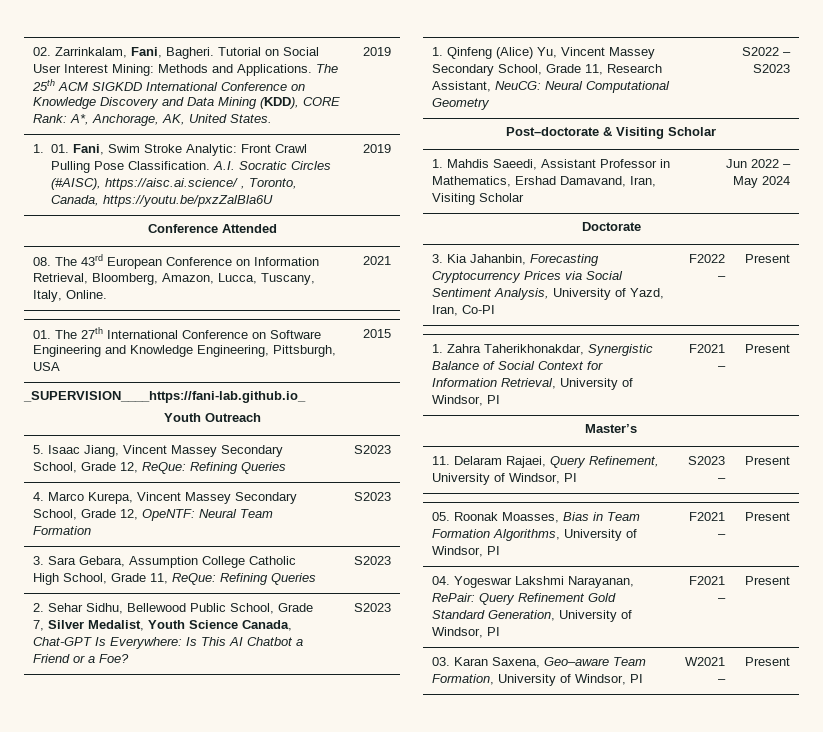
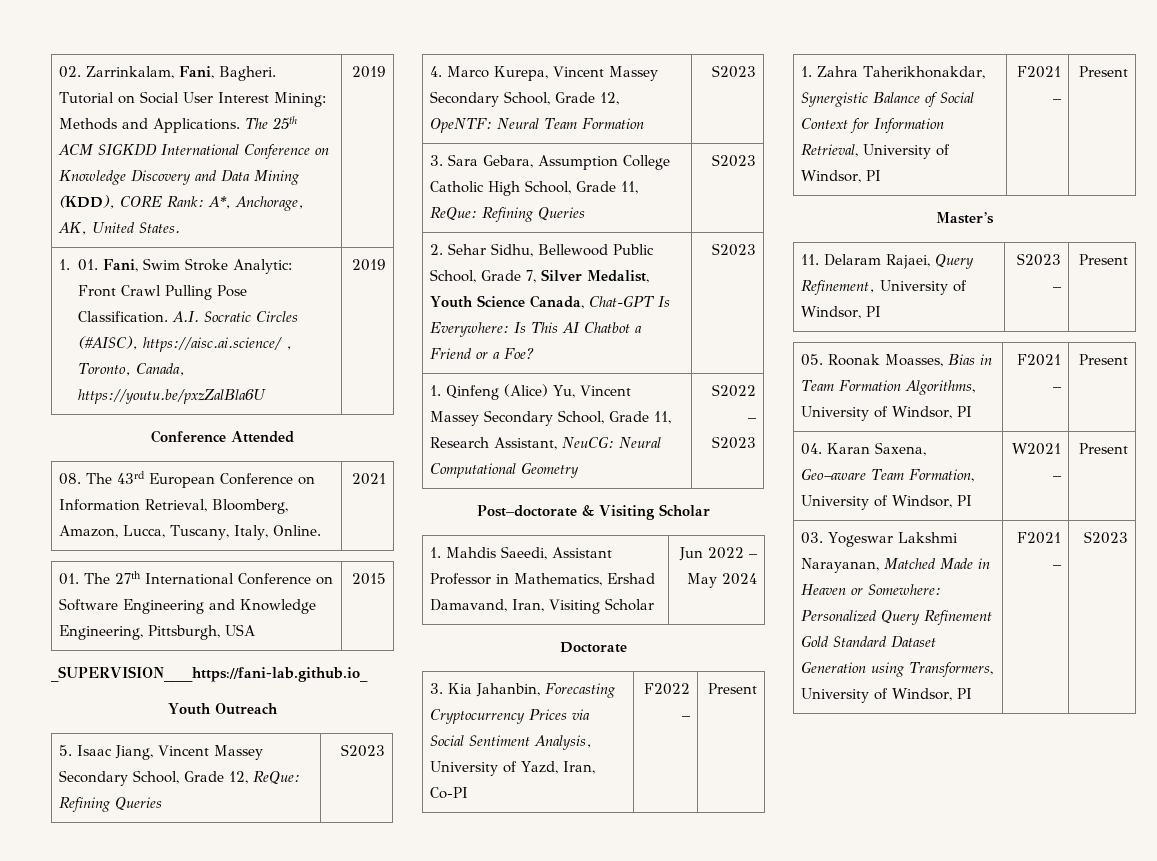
- 04. Yogeswar Lakshmi Narayanan, RePair: Query Refinement Gold Standard Generation, University of Windsor, PI | F2021 – | Present
- 03. Karan Saxena, Geo–aware Team Formation, University of Windsor, PI | W2021 – | Present
+ 04. Karan Saxena, Geo–aware Team Formation, University of Windsor, PI | W2021 – | Present
+ 03. Yogeswar Lakshmi Narayanan, Matched Made in Heaven or Somewhere: Personalized Query Refinement Gold Standard Dataset Generation using Transformers, University of Windsor, PI | F2021 – | S2023

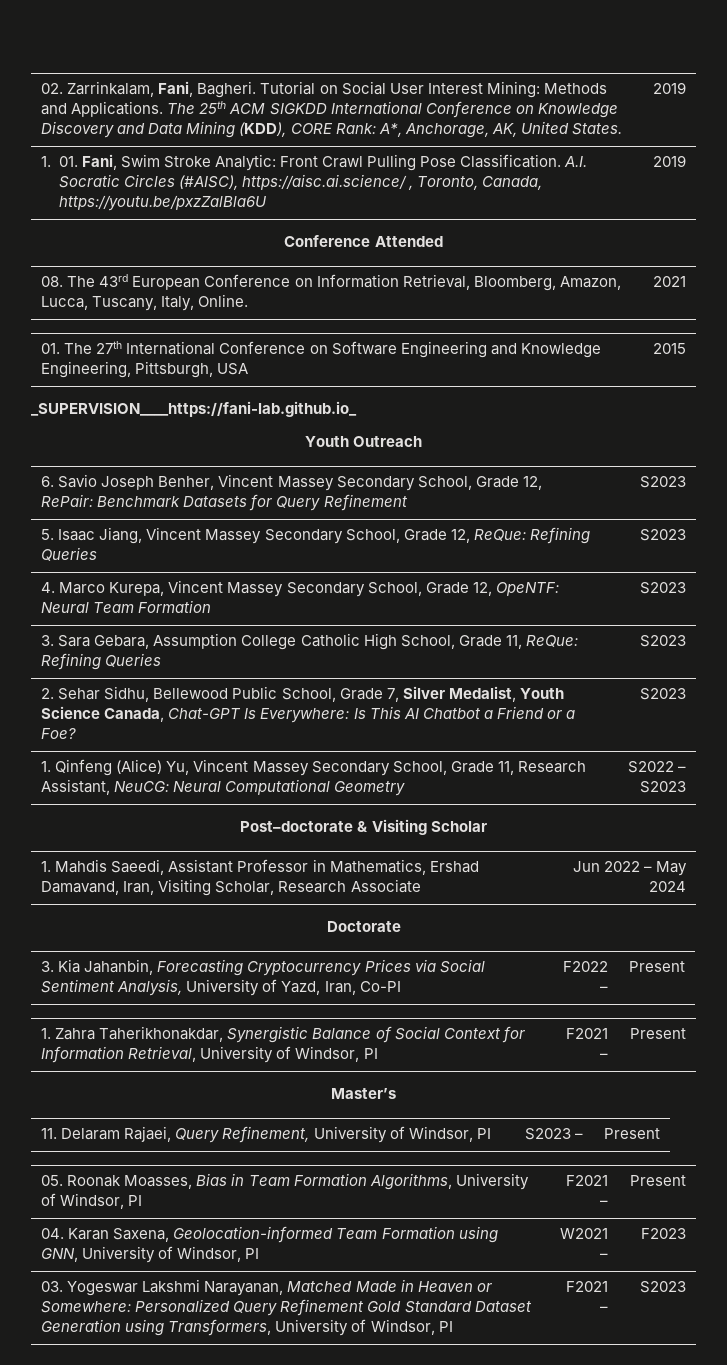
+ 6. Savio Joseph Benher, Vincent Massey Secondary School, Grade 12, RePair: Benchmark Datasets for Query Refinement | S2023
- 1. Mahdis Saeedi, Assistant Professor in Mathematics, Ershad Damavand, Iran, Visiting Scholar | Jun 2022 – May 2024
+ 1. Mahdis Saeedi, Assistant Professor in Mathematics, Ershad Damavand, Iran, Visiting Scholar, Research Associate | Jun 2022 – May 2024
- 04. Karan Saxena, Geo–aware Team Formation, University of Windsor, PI | W2021 – | Present
+ 04. Karan Saxena, Geolocation-informed Team Formation using GNN, University of Windsor, PI | W2021 – | F2023

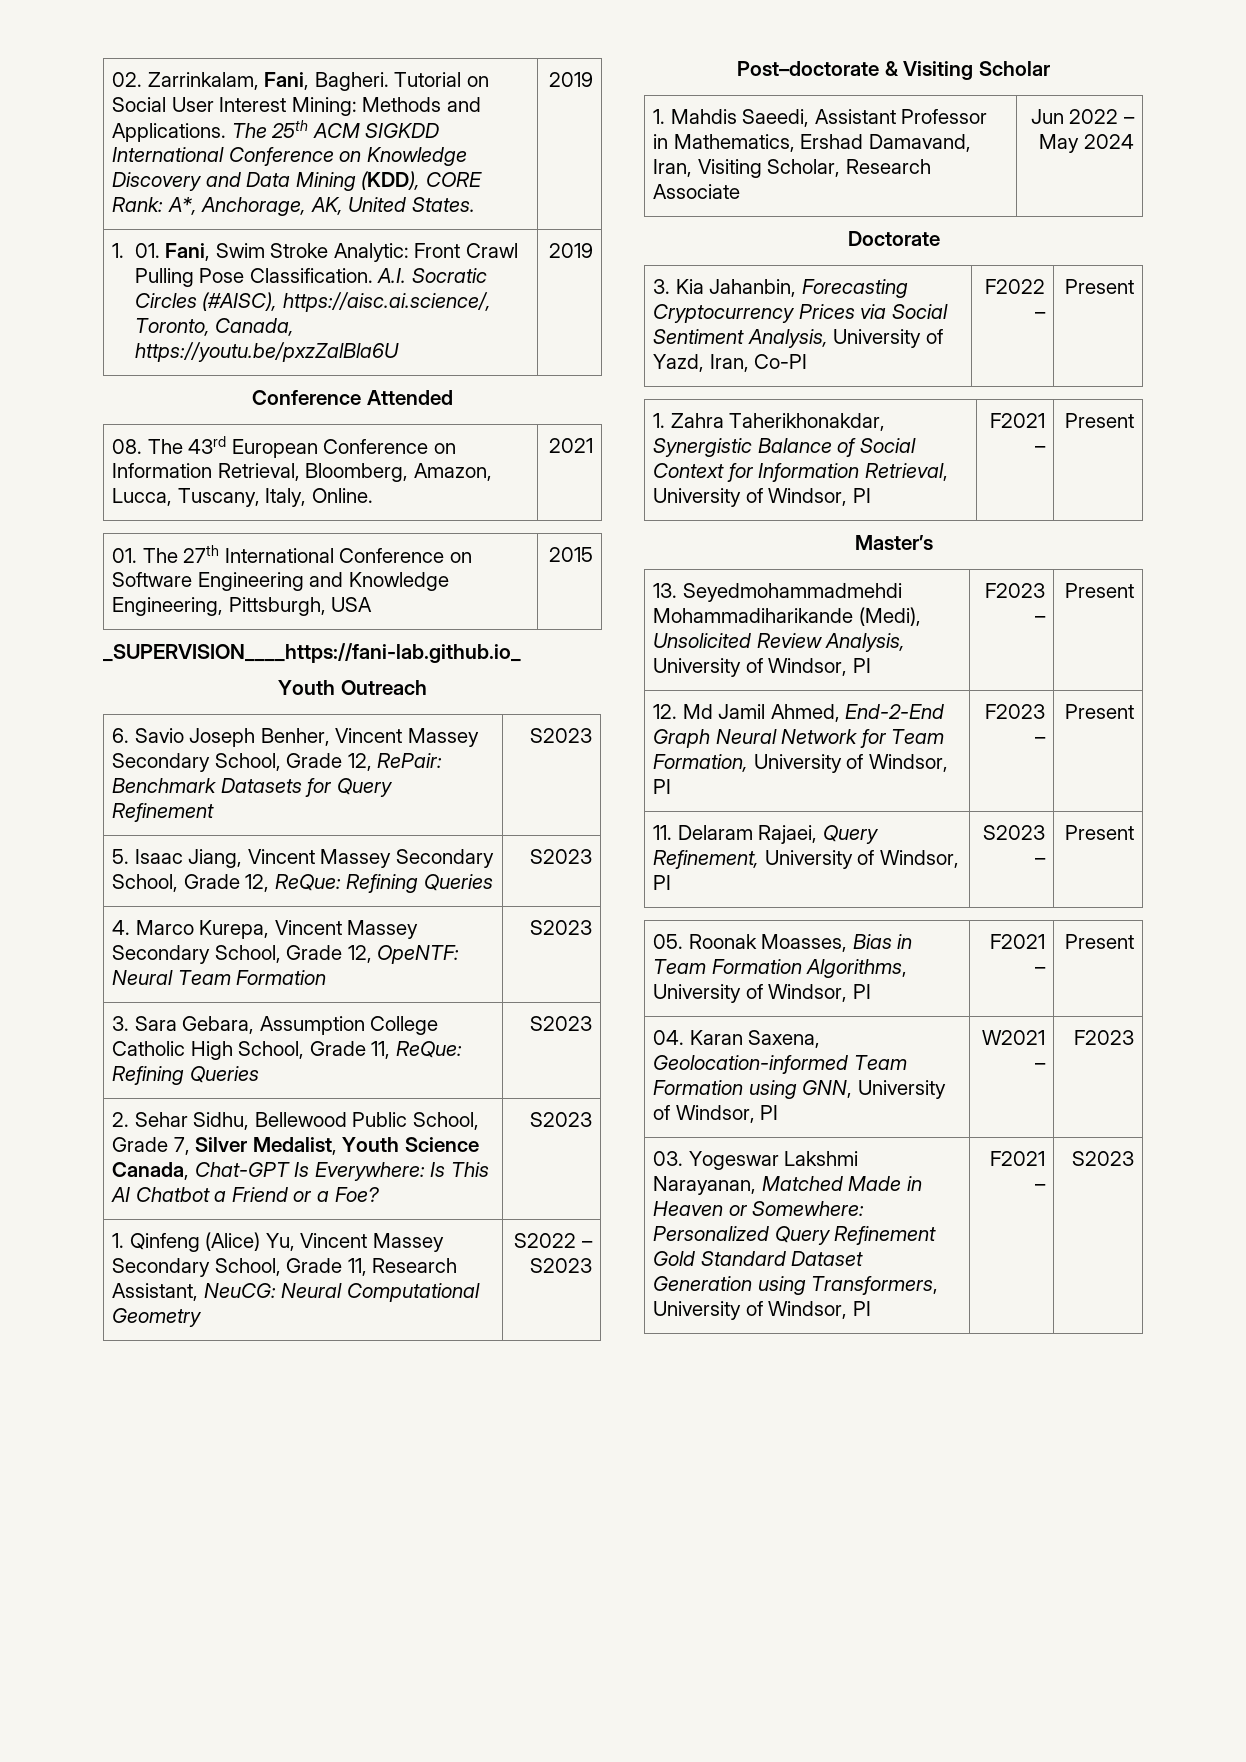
- 1. 01. Fani, Swim Stroke Analytic: Front Crawl Pulling Pose Classification. A.I. Socratic Circles (#AISC), https://aisc.ai.science/ , Toronto, Canada, https://youtu.be/pxzZalBla6U | 2019
+ 1. 01. Fani, Swim Stroke Analytic: Front Crawl Pulling Pose Classification. A.I. Socratic Circles (#AISC), https://aisc.ai.science/, Toronto, Canada, https://youtu.be/pxzZalBla6U | 2019
+ 13. Seyedmohammadmehdi Mohammadiharikande (Medi), Unsolicited Review Analysis, University of Windsor, PI | F2023 – | Present
+ 12. Md Jamil Ahmed, End-2-End Graph Neural Network for Team Formation, University of Windsor, PI | F2023 – | Present

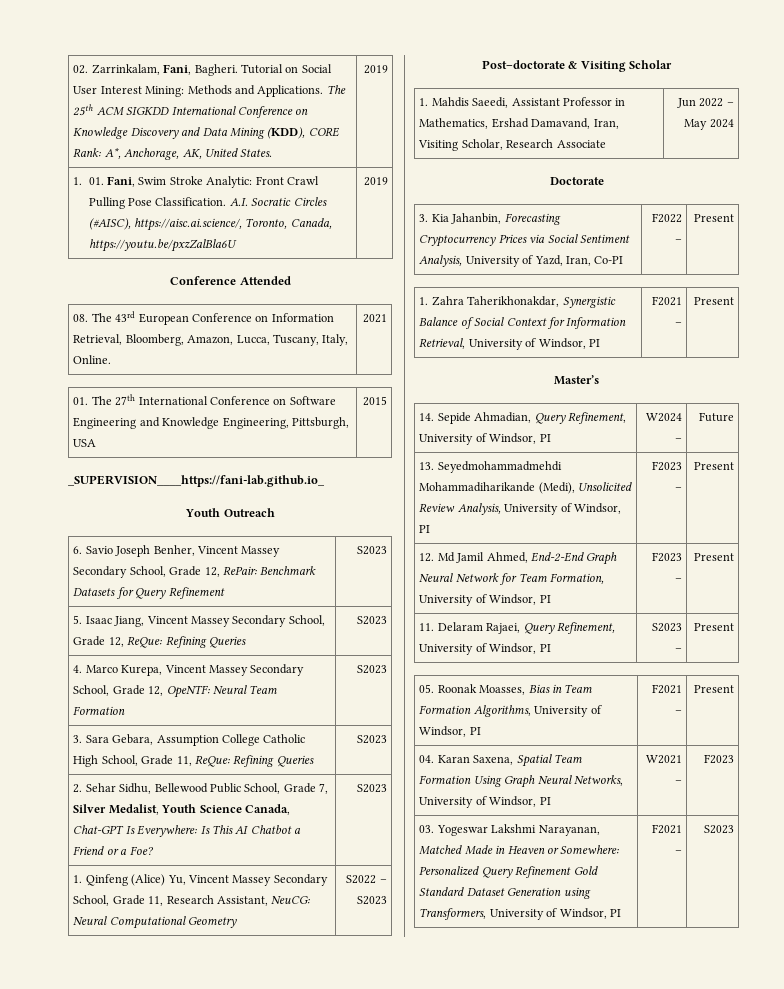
+ 14. Sepide Ahmadian, Query Refinement, University of Windsor, PI | W2024 – | Future
- 04. Karan Saxena, Geolocation-informed Team Formation using GNN, University of Windsor, PI | W2021 – | F2023
+ 04. Karan Saxena, Spatial Team Formation Using Graph Neural Networks, University of Windsor, PI | W2021 – | F2023

